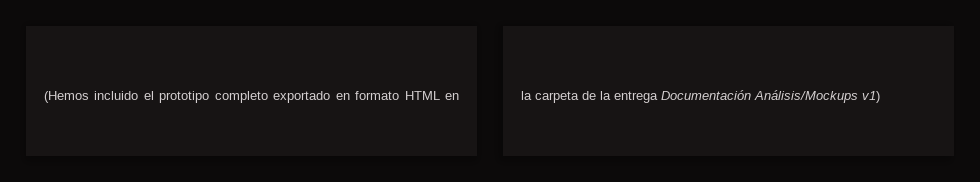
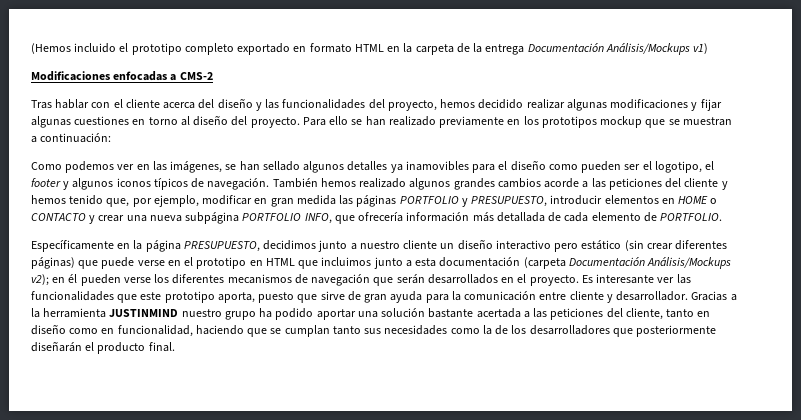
+ Modificaciones enfocadas a CMS-2
+ Tras hablar con el cliente acerca del diseño y las funcionalidades del proyecto, hemos decidido realizar algunas modificaciones y fijar algunas cuestiones en torno al diseño del proyecto. Para ello se han realizado previamente en los prototipos mockup que se muestran a continuación:
+ Como podemos ver en las imágenes, se han sellado algunos detalles ya inamovibles para el diseño como pueden ser el logotipo, el footer y algunos iconos típicos de navegación. También hemos realizado algunos grandes cambios acorde a las peticiones del cliente y hemos tenido que, por ejemplo, modificar en gran medida las páginas PORTFOLIO y PRESUPUESTO, introducir elementos en HOME o CONTACTO y crear una nueva subpágina PORTFOLIO INFO, que ofrecería información más detallada de cada elemento de PORTFOLIO.
+ Específicamente en la página PRESUPUESTO, decidimos junto a nuestro cliente un diseño interactivo pero estático (sin crear diferentes páginas) que puede verse en el prototipo en HTML que incluimos junto a esta documentación (carpeta Documentación Análisis/Mockups v2); en él pueden verse los diferentes mecanismos de navegación que serán desarrollados en el proyecto. Es interesante ver las funcionalidades que este prototipo aporta, puesto que sirve de gran ayuda para la comunicación entre cliente y desarrollador. Gracias a la herramienta JUSTINMIND nuestro grupo ha podido aportar una solución bastante acertada a las peticiones del cliente, tanto en diseño como en funcionalidad, haciendo que se cumplan tanto sus necesidades como la de los desarrolladores que posteriormente diseñarán el producto final.

